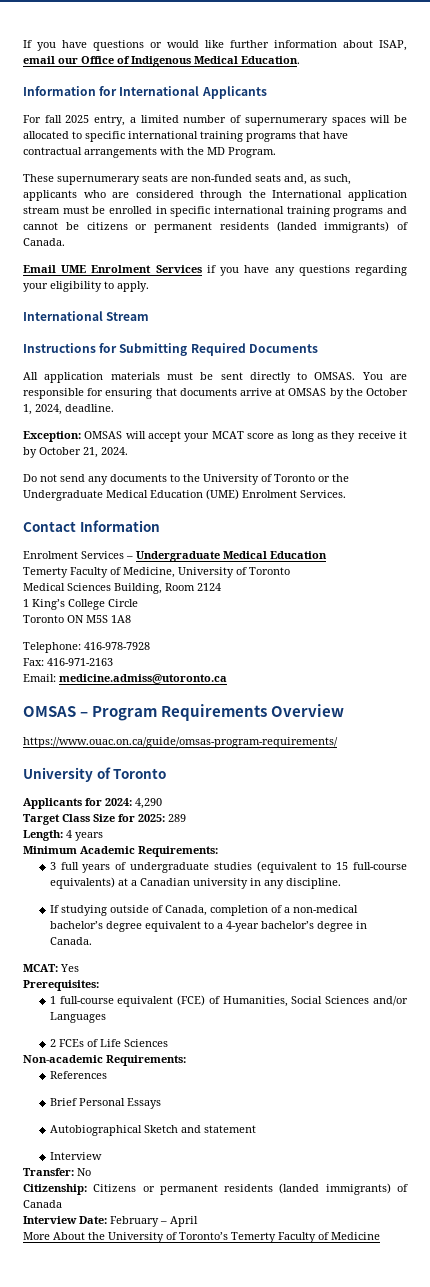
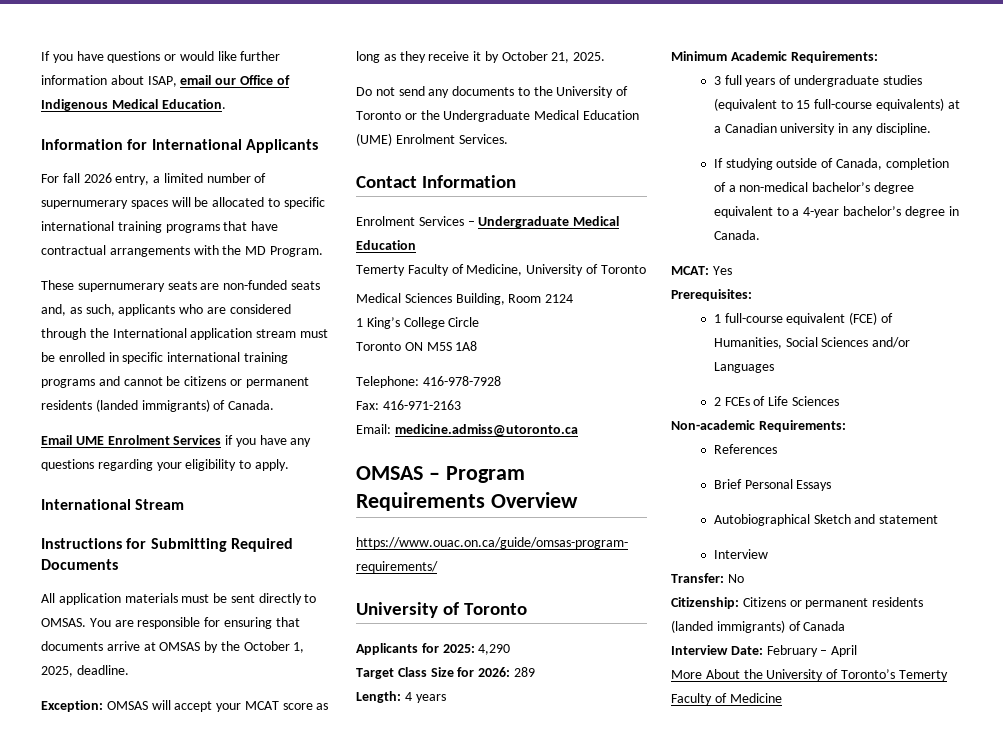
- For fall 2025 entry, a limited number of supernumerary spaces will be allocated to specific international training programs that have contractual arrangements with the MD Program.
+ For fall 2026 entry, a limited number of supernumerary spaces will be allocated to specific international training programs that have contractual arrangements with the MD Program.
- You are responsible for ensuring that documents arrive at OMSAS by the October 1, 2024, deadline.
+ You are responsible for ensuring that documents arrive at OMSAS by the October 1, 2025, deadline.
- Exception: OMSAS will accept your MCAT score as long as they receive it by October 21, 2024.
+ Exception: OMSAS will accept your MCAT score as long as they receive it by October 21, 2025.
- Applicants for 2024: 4,290
+ Applicants for 2025: 4,290
- Target Class Size for 2025: 289
+ Target Class Size for 2026: 289

